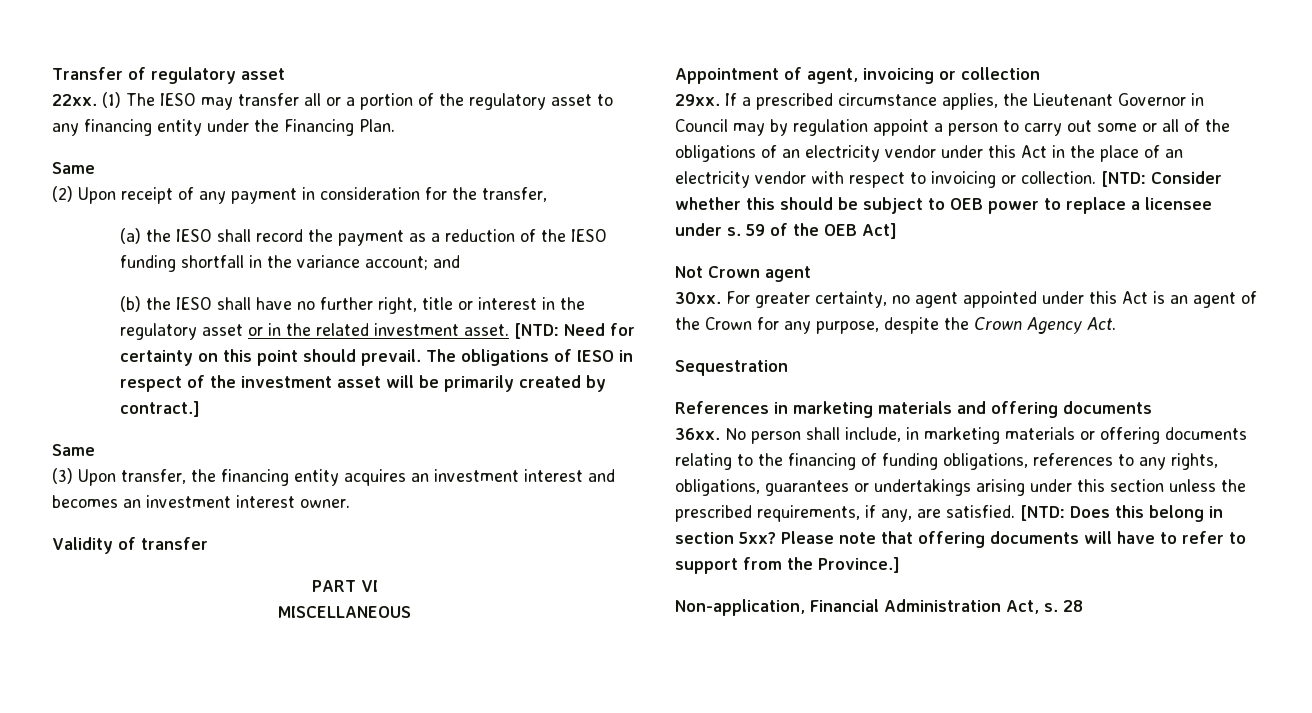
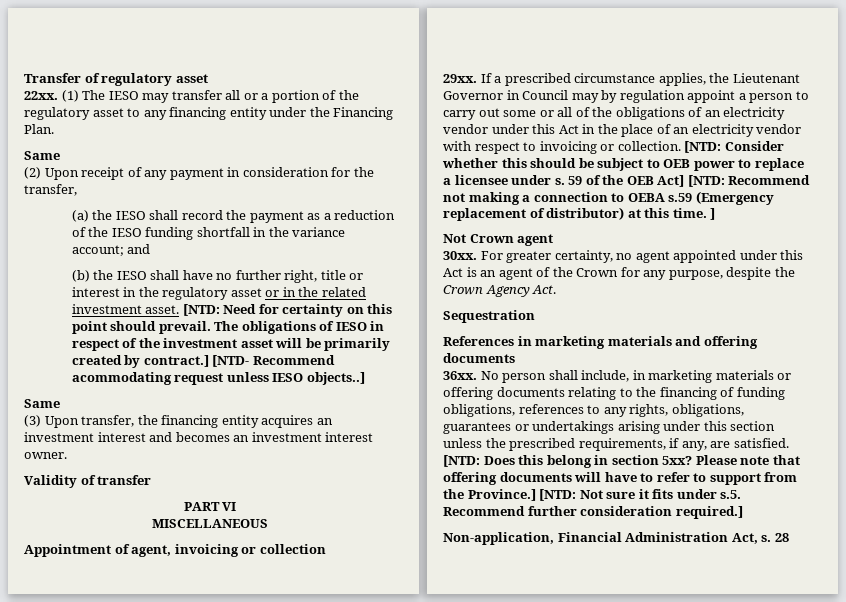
+ [NTD- Recommend acommodating request unless IESO objects..]
- 59 of the OEB Act]
+ 59 of the OEB Act] [NTD: Recommend not making a connection to OEBA s.59 (Emergency replacement of distributor) at this time. ]
+ [NTD: Not sure it fits under s.5. Recommend further consideration required.]

